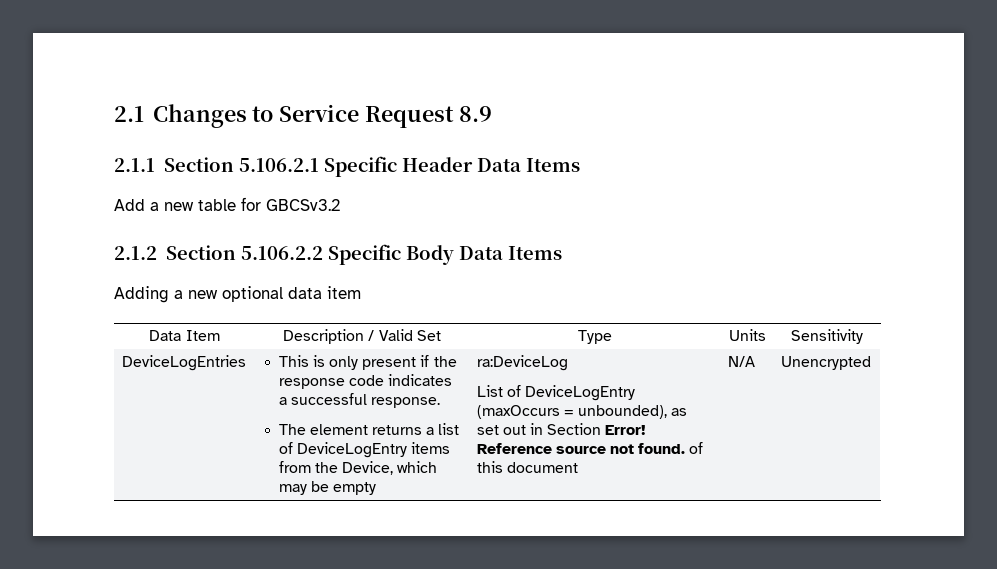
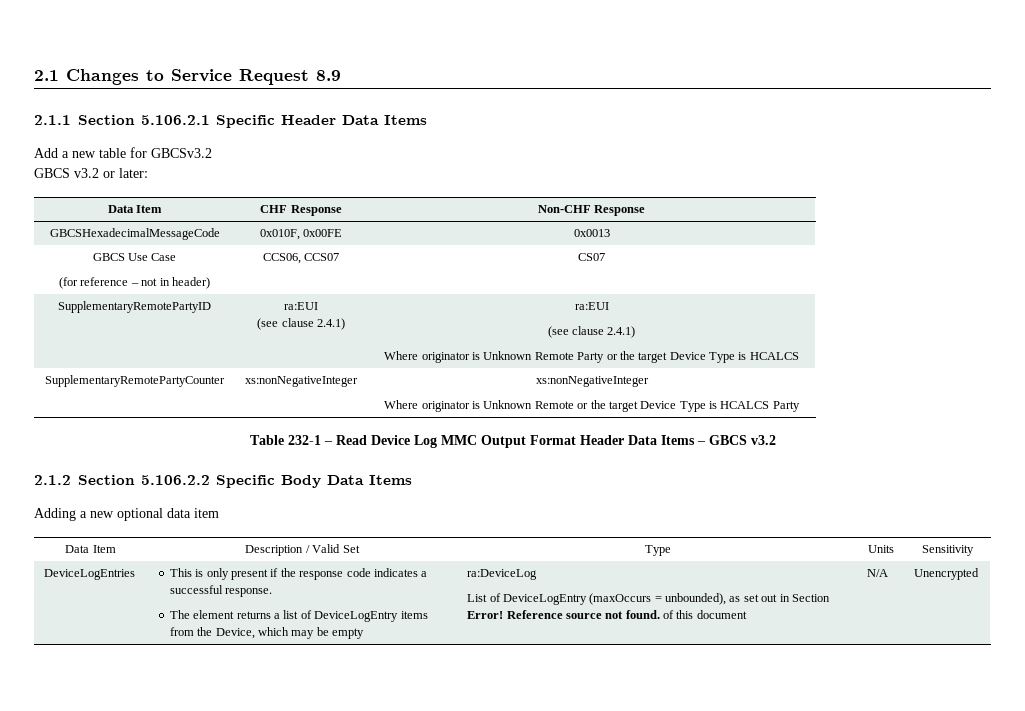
+ GBCS v3.2 or later:
+ Data Item | CHF Response | Non-CHF Response
+ GBCSHexadecimalMessageCode | 0x010F, 0x00FE | 0x0013
+ GBCS Use Case
+ (for reference – not in header) | CCS06, CCS07 | CS07
+ SupplementaryRemotePartyID | ra:EUI
+ (see clause 2.4.1) | ra:EUI
+ (see clause 2.4.1)
+ Where originator is Unknown Remote Party or the target Device Type is HCALCS
+ SupplementaryRemotePartyCounter | xs:nonNegativeInteger | xs:nonNegativeInteger
+ Where originator is Unknown Remote or the target Device Type is HCALCS Party
+ Table 232-1 – Read Device Log MMC Output Format Header Data Items – GBCS v3.2

